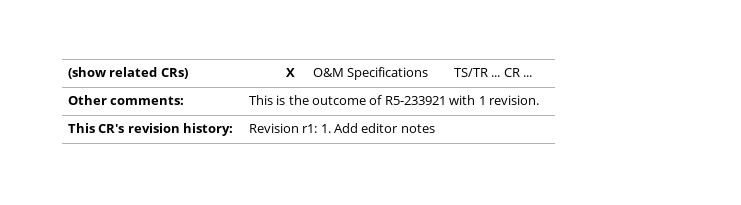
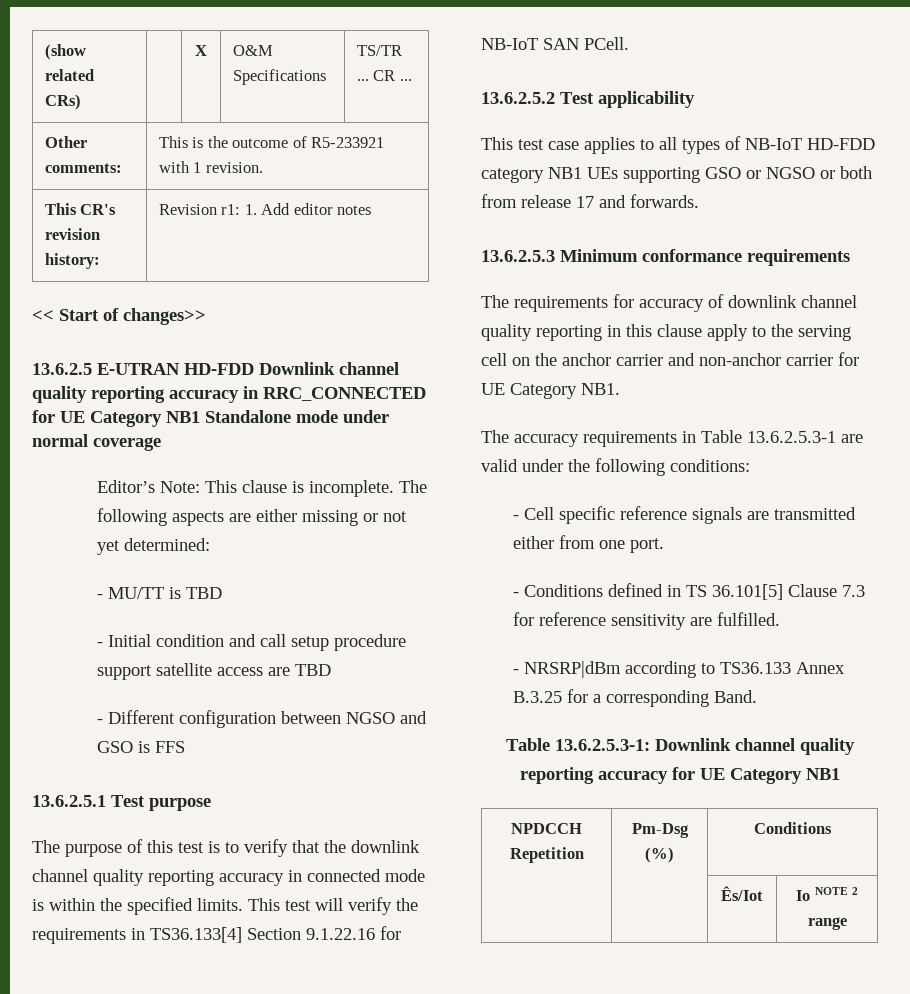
+ << Start of changes>>
+ 13.6.2.5 E-UTRAN HD-FDD Downlink channel quality reporting accuracy in RRC_CONNECTED for UE Category NB1 Standalone mode under normal coverage
+ Editor’s Note: This clause is incomplete. The following aspects are either missing or not yet determined:
+ - MU/TT is TBD
+ - Initial condition and call setup procedure support satellite access are TBD
+ - Different configuration between NGSO and GSO is FFS
+ 13.6.2.5.1 Test purpose
+ The purpose of this test is to verify that the downlink channel quality reporting accuracy in connected mode is within the specified limits. This test will verify the requirements in TS36.133[4] Section 9.1.22.16 for NB-IoT SAN PCell.
+ 13.6.2.5.2 Test applicability
+ This test case applies to all types of NB-IoT HD-FDD category NB1 UEs supporting GSO or NGSO or both from release 17 and forwards.
+ 13.6.2.5.3 Minimum conformance requirements
+ The requirements for accuracy of downlink channel quality reporting in this clause apply to the serving cell on the anchor carrier and non-anchor carrier for UE Category NB1.
+ The accuracy requirements in Table 13.6.2.5.3-1 are valid under the following conditions:
+ - Cell specific reference signals are transmitted either from one port.
+ - Conditions defined in TS 36.101[5] Clause 7.3 for reference sensitivity are fulfilled.
+ - NRSRP|dBm according to TS36.133 Annex B.3.25 for a corresponding Band.
+ Table 13.6.2.5.3-1: Downlink channel quality reporting accuracy for UE Category NB1
+ NPDCCH Repetition | Pm-Dsg (%) | Conditions
+ | | Ês/Iot | Io NOTE 2 range

